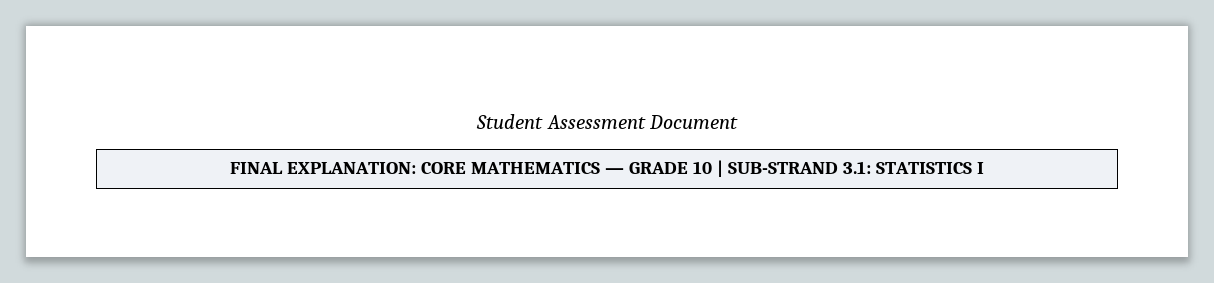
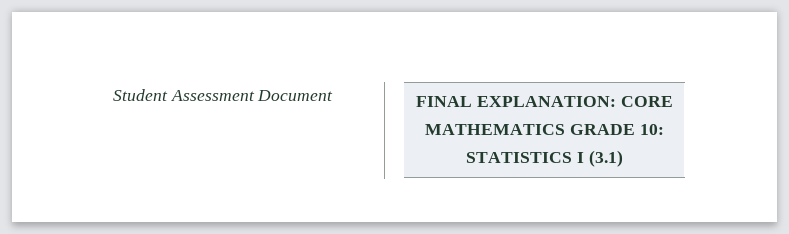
- FINAL EXPLANATION: CORE MATHEMATICS — GRADE 10 | SUB-STRAND 3.1: STATISTICS I
+ FINAL EXPLANATION: CORE MATHEMATICS GRADE 10: STATISTICS I (3.1)

